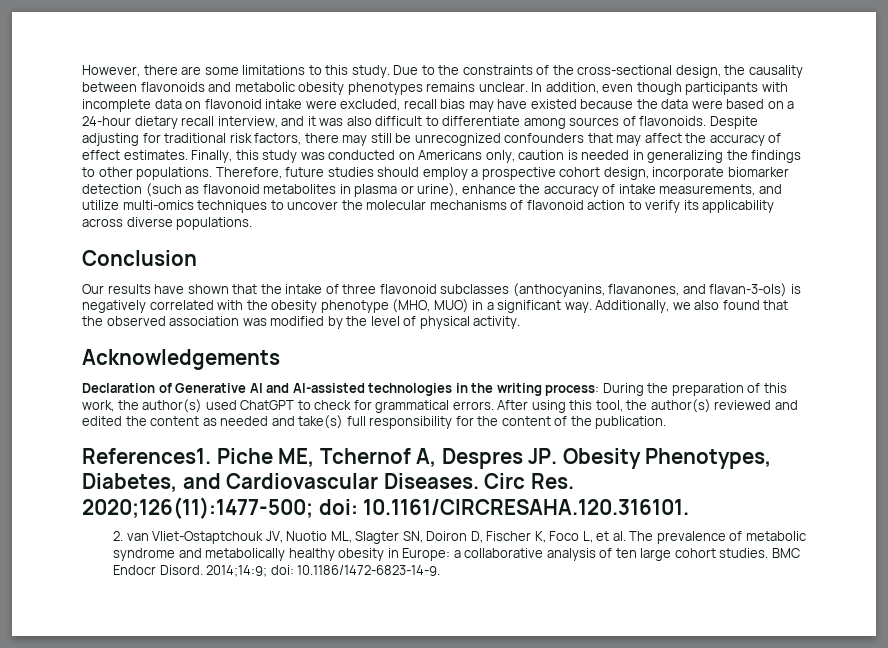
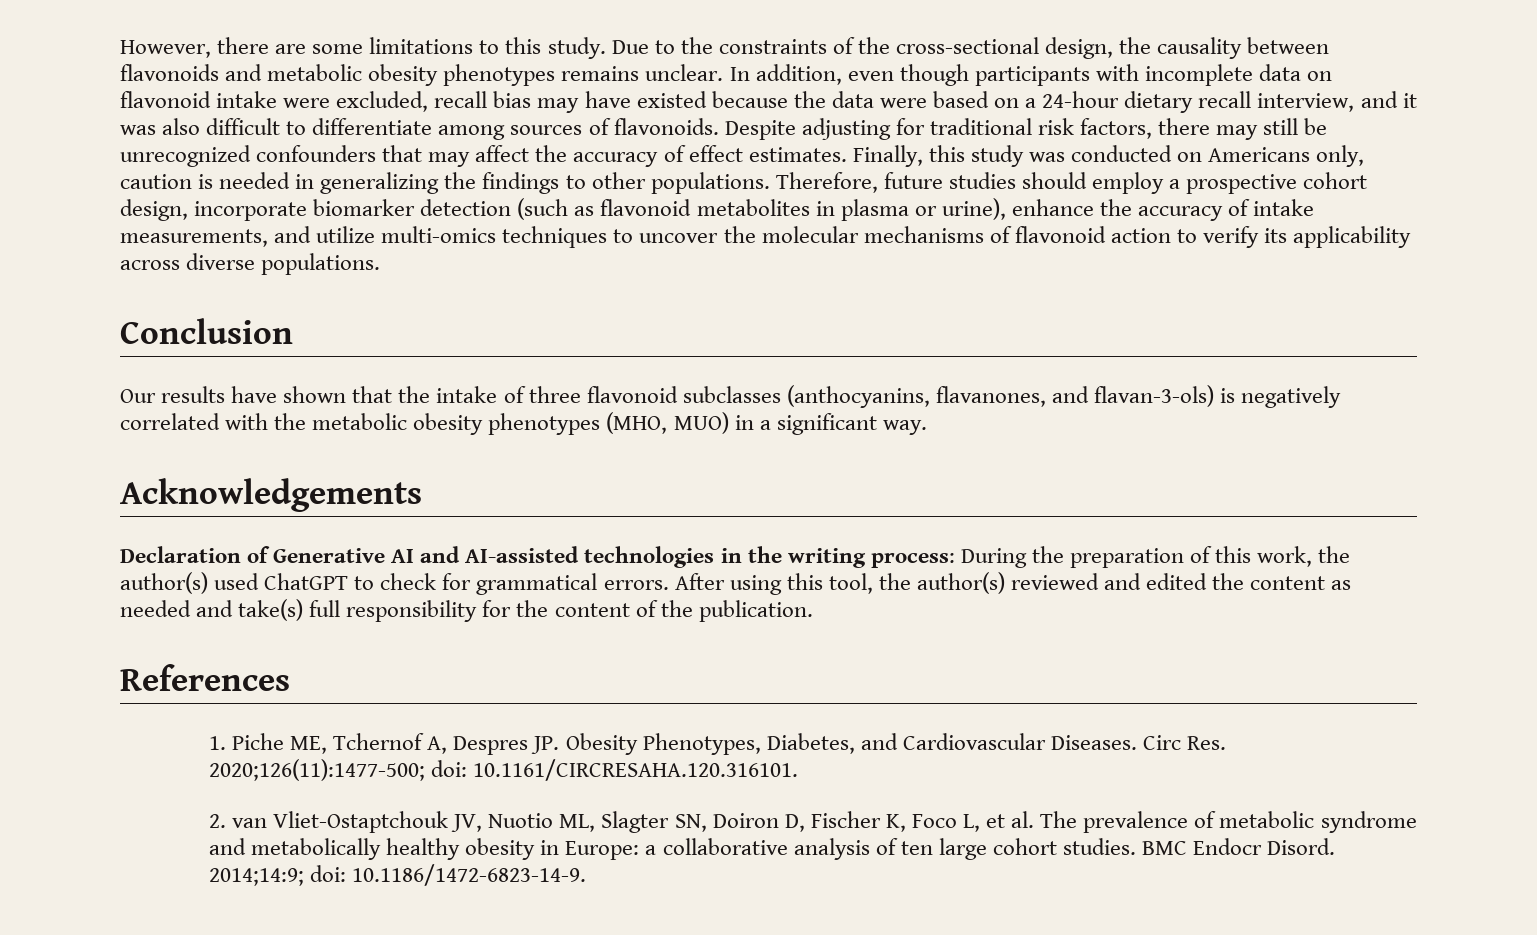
- Our results have shown that the intake of three flavonoid subclasses (anthocyanins, flavanones, and flavan-3-ols) is negatively correlated with the obesity phenotype (MHO, MUO) in a significant way. Additionally, we also found that the observed association was modified by the level of physical activity.
+ Our results have shown that the intake of three flavonoid subclasses (anthocyanins, flavanones, and flavan-3-ols) is negatively correlated with the metabolic obesity phenotypes (MHO, MUO) in a significant way.
- References1. Piche ME, Tchernof A, Despres JP. Obesity Phenotypes, Diabetes, and Cardiovascular Diseases.
+ References
+ 1. Piche ME, Tchernof A, Despres JP. Obesity Phenotypes, Diabetes, and Cardiovascular Diseases.

